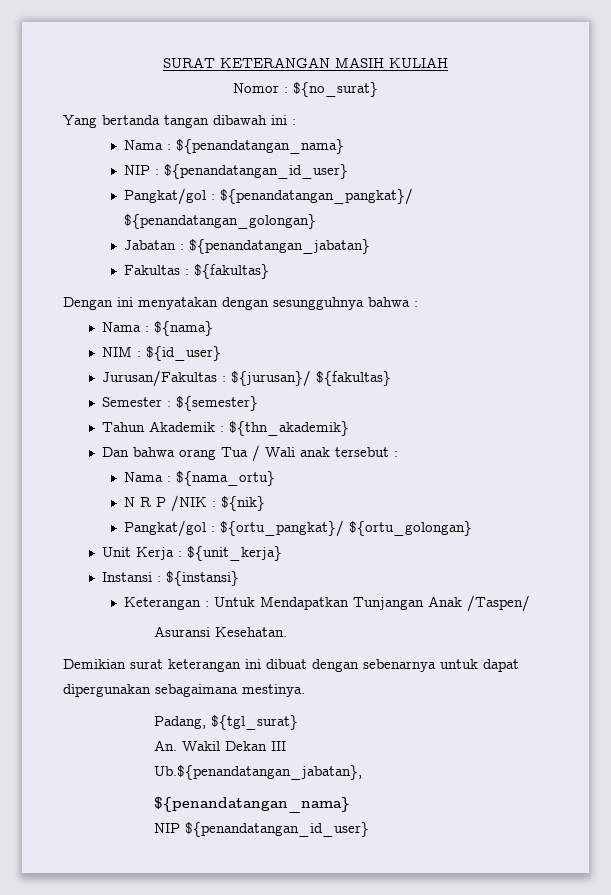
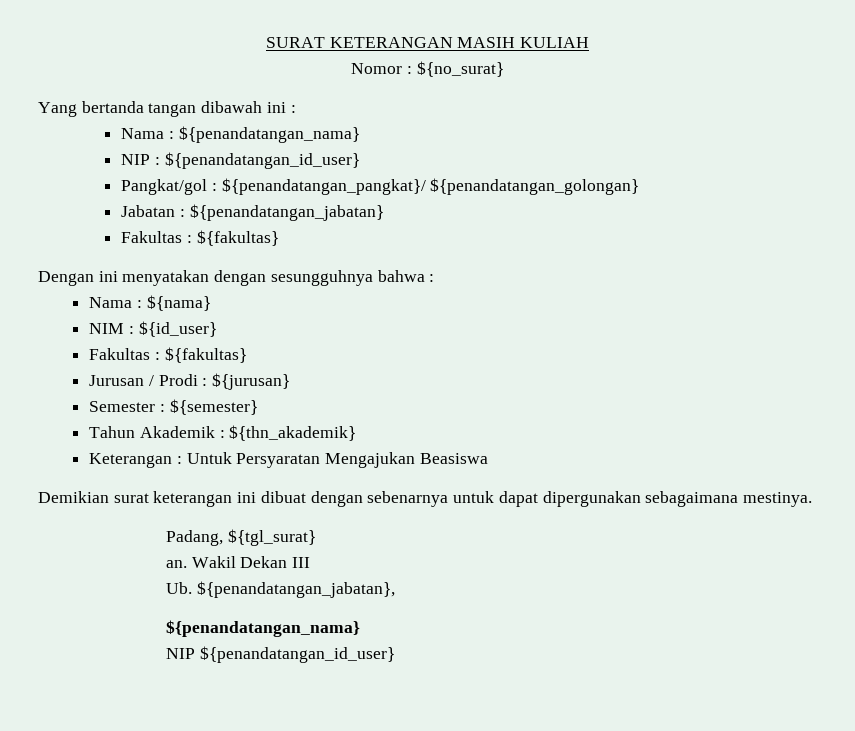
  NIM : ${id_user}
- Jurusan/Fakultas : ${jurusan}/ ${fakultas}
+ Fakultas : ${fakultas}
+ Jurusan / Prodi : ${jurusan}
- Dan bahwa orang Tua / Wali anak tersebut :
- Nama : ${nama_ortu}
- N R P /NIK : ${nik}
- Pangkat/gol : ${ortu_pangkat}/ ${ortu_golongan}
- Unit Kerja : ${unit_kerja}
- Instansi : ${instansi}
- Keterangan : Untuk Mendapatkan Tunjangan Anak /Taspen/
- Asuransi Kesehatan.
+ Keterangan : Untuk Persyaratan Mengajukan Beasiswa
- An. Wakil Dekan III
+ an. Wakil Dekan III
- Ub.${penandatangan_jabatan},
+ Ub. ${penandatangan_jabatan},

